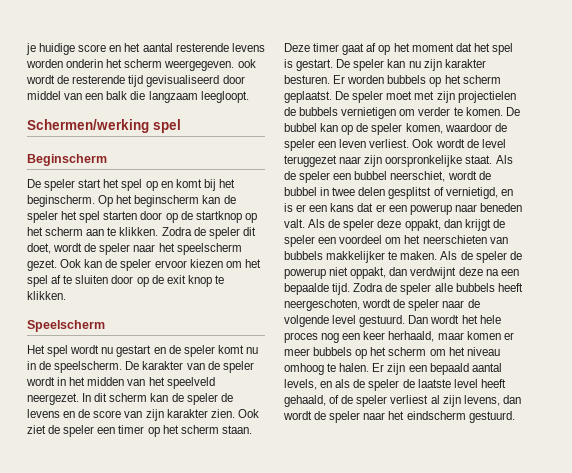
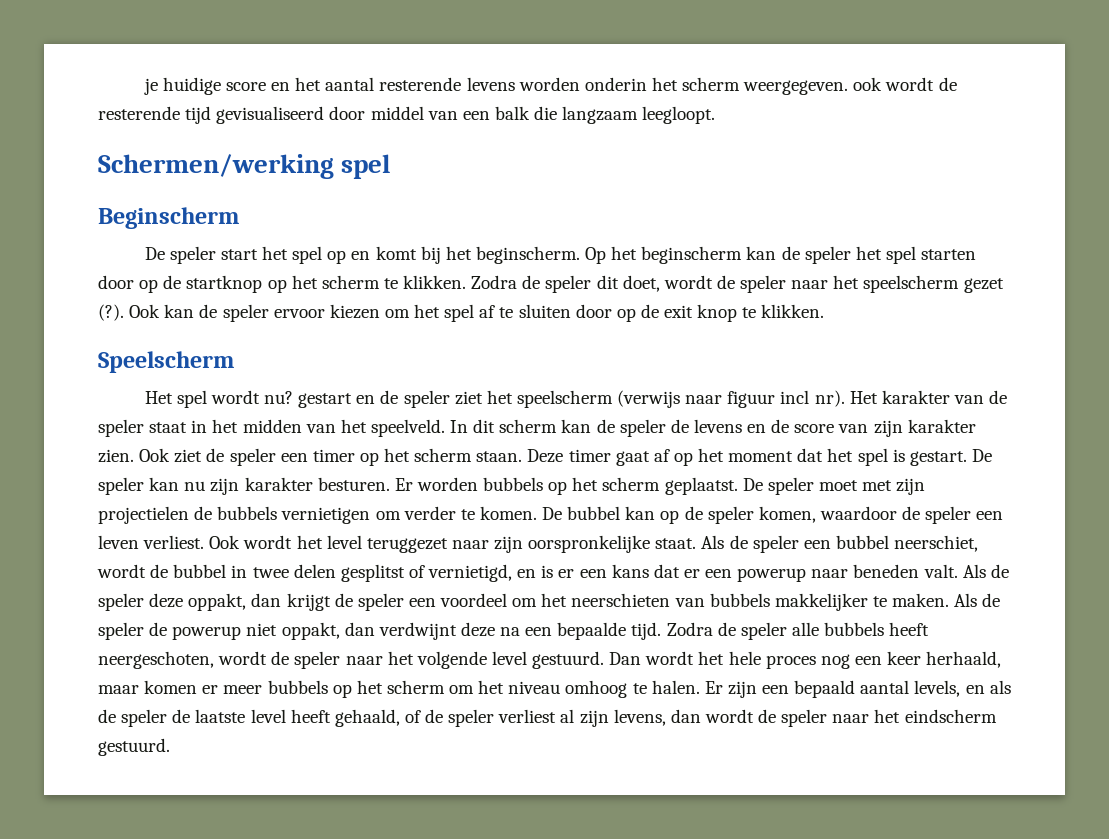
- Op het beginscherm kan de speler het spel starten door op de startknop op het scherm aan te klikken.
+ Op het beginscherm kan de speler het spel starten door op de startknop op het scherm te klikken.
- Zodra de speler dit doet, wordt de speler naar het speelscherm gezet.
+ Zodra de speler dit doet, wordt de speler naar het speelscherm gezet (?).
- Het spel wordt nu gestart en de speler komt nu in de speelscherm. De karakter van de speler wordt in het midden van het speelveld neergezet.
+ Het spel wordt nu? gestart en de speler ziet het speelscherm (verwijs naar figuur incl nr). Het karakter van de speler staat in het midden van het speelveld.
- Ook wordt de level teruggezet naar zijn oorspronkelijke staat.
+ Ook wordt het level teruggezet naar zijn oorspronkelijke staat.
- Zodra de speler alle bubbels heeft neergeschoten, wordt de speler naar de volgende level gestuurd.
+ Zodra de speler alle bubbels heeft neergeschoten, wordt de speler naar het volgende level gestuurd.

